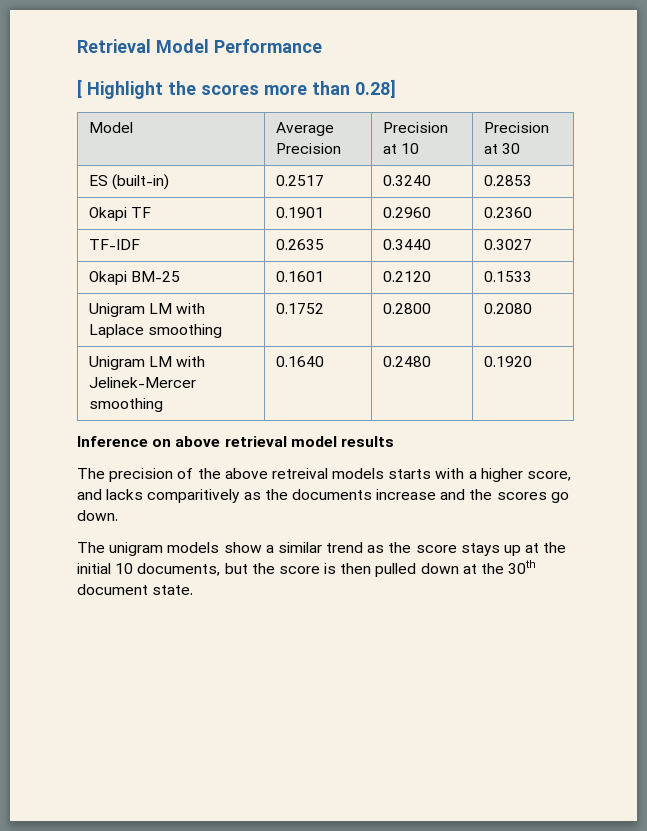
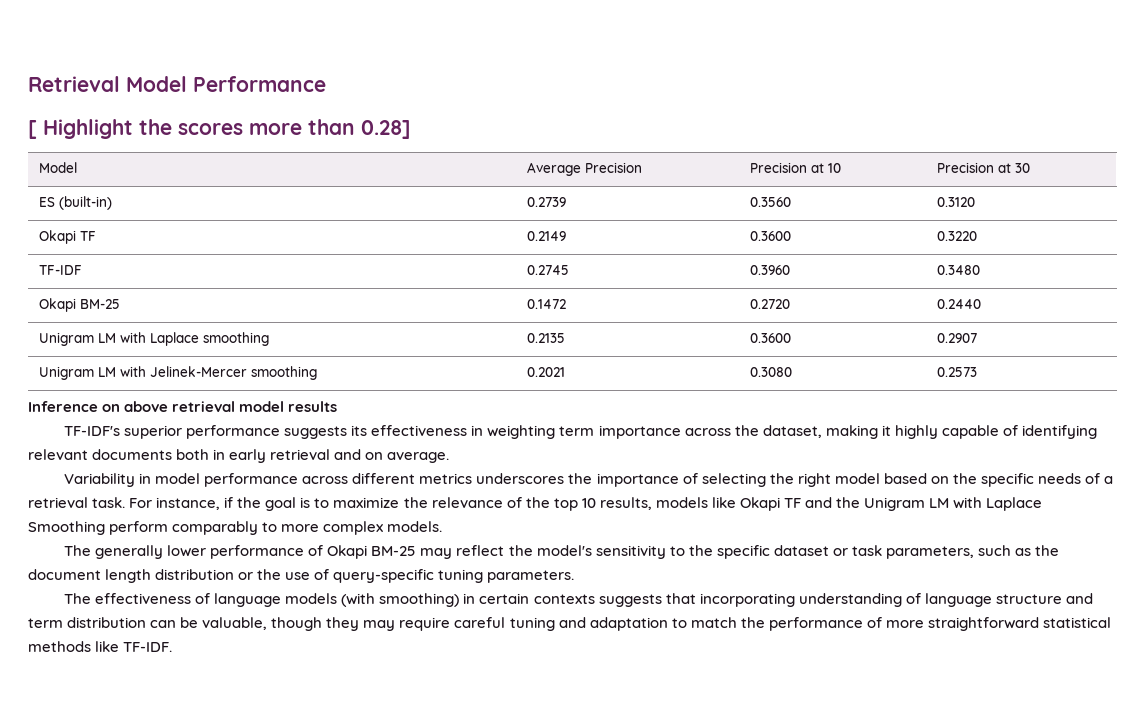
- ES (built-in) | 0.2517 | 0.3240 | 0.2853
+ ES (built-in) | 0.2739 | 0.3560 | 0.3120
- Okapi TF | 0.1901 | 0.2960 | 0.2360
- TF-IDF | 0.2635 | 0.3440 | 0.3027
+ Okapi TF | 0.2149 | 0.3600 | 0.3220
+ TF-IDF | 0.2745 | 0.3960 | 0.3480
- Okapi BM-25 | 0.1601 | 0.2120 | 0.1533
+ Okapi BM-25 | 0.1472 | 0.2720 | 0.2440
- Unigram LM with Laplace smoothing | 0.1752 | 0.2800 | 0.2080
+ Unigram LM with Laplace smoothing | 0.2135 | 0.3600 | 0.2907
- Unigram LM with Jelinek-Mercer smoothing | 0.1640 | 0.2480 | 0.1920
+ Unigram LM with Jelinek-Mercer smoothing | 0.2021 | 0.3080 | 0.2573
- The precision of the above retreival models starts with a higher score, and lacks comparitively as the documents increase and the scores go down.
- The unigram models show a similar trend as the score stays up at the initial 10 documents, but the score is then pulled down at the 30th document state.
+ TF-IDF's superior performance suggests its effectiveness in weighting term importance across the dataset, making it highly capable of identifying relevant documents both in early retrieval and on average.
+ Variability in model performance across different metrics underscores the importance of selecting the right model based on the specific needs of a retrieval task. For instance, if the goal is to maximize the relevance of the top 10 results, models like Okapi TF and the Unigram LM with Laplace Smoothing perform comparably to more complex models.
+ The generally lower performance of Okapi BM-25 may reflect the model's sensitivity to the specific dataset or task parameters, such as the document length distribution or the use of query-specific tuning parameters.
+ The effectiveness of language models (with smoothing) in certain contexts suggests that incorporating understanding of language structure and term distribution can be valuable, though they may require careful tuning and adaptation to match the performance of more straightforward statistical methods like TF-IDF.

